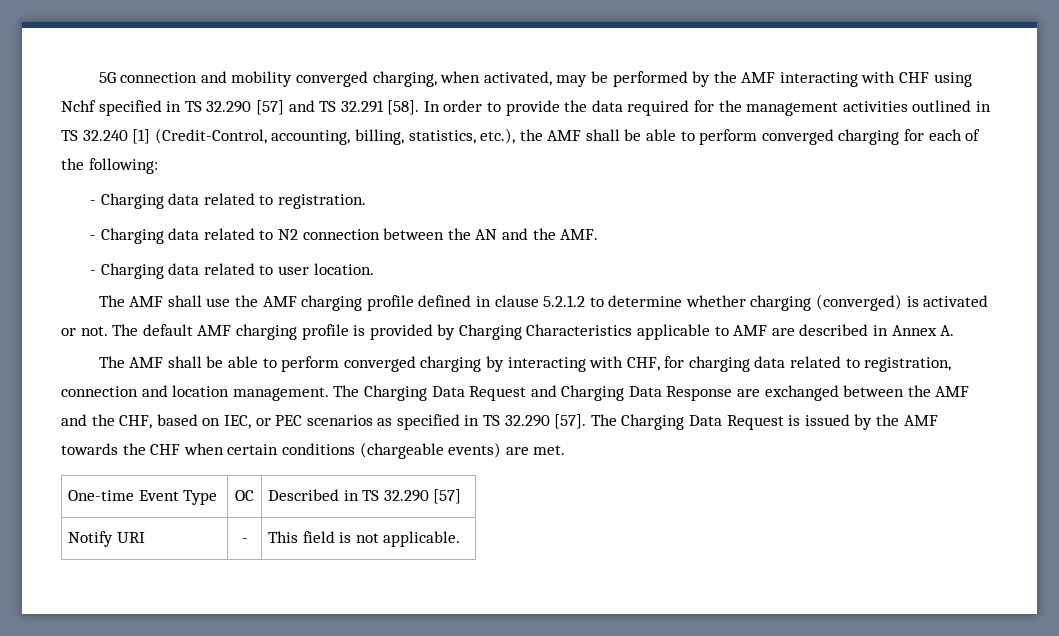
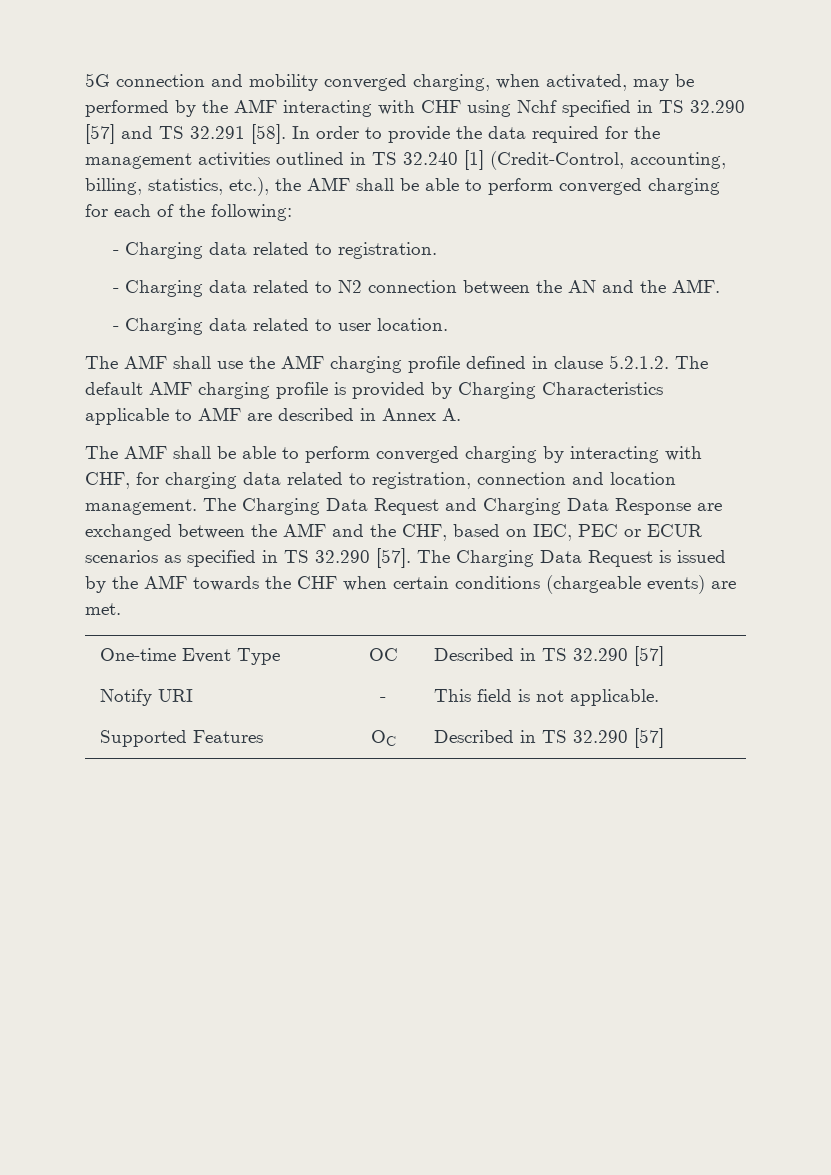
- The AMF shall use the AMF charging profile defined in clause 5.2.1.2 to determine whether charging (converged) is activated or not. The default AMF charging profile is provided by Charging Characteristics applicable to AMF are described in Annex A.
+ The AMF shall use the AMF charging profile defined in clause 5.2.1.2. The default AMF charging profile is provided by Charging Characteristics applicable to AMF are described in Annex A.
- The Charging Data Request and Charging Data Response are exchanged between the AMF and the CHF, based on IEC, or PEC scenarios as specified in TS 32.290 [57].
+ The Charging Data Request and Charging Data Response are exchanged between the AMF and the CHF, based on IEC, PEC or ECUR scenarios as specified in TS 32.290 [57].
+ Supported Features | OC | Described in TS 32.290 [57]

